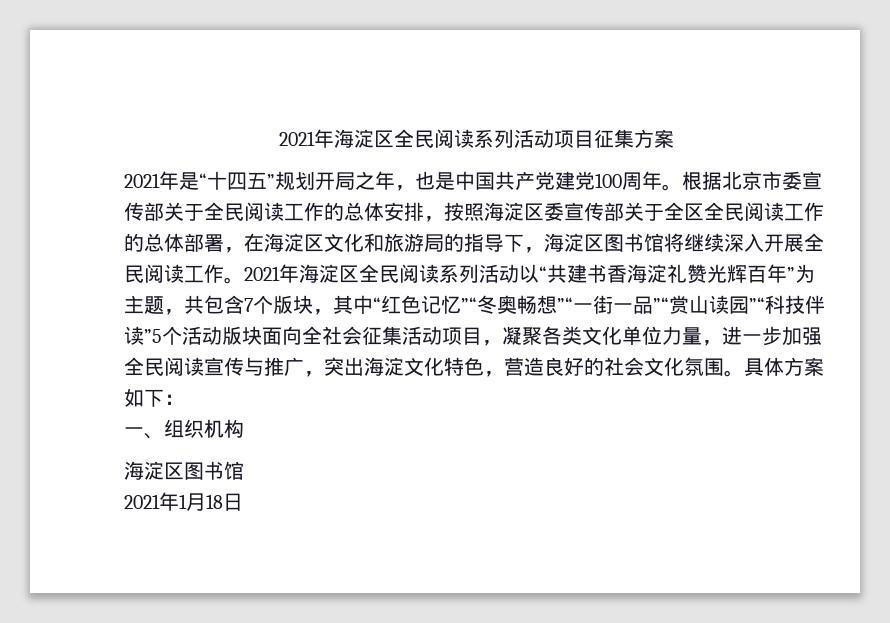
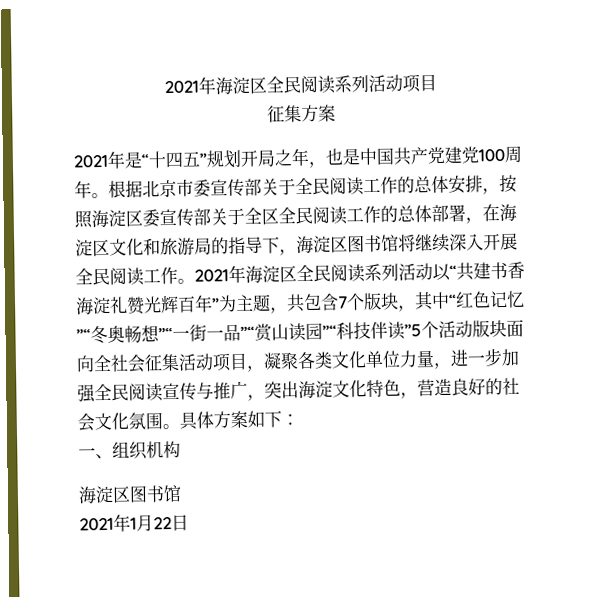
- 2021年海淀区全民阅读系列活动项目征集方案
+ 2021年海淀区全民阅读系列活动项目
+ 征集方案
- 2021年1月18日
+ 2021年1月22日

